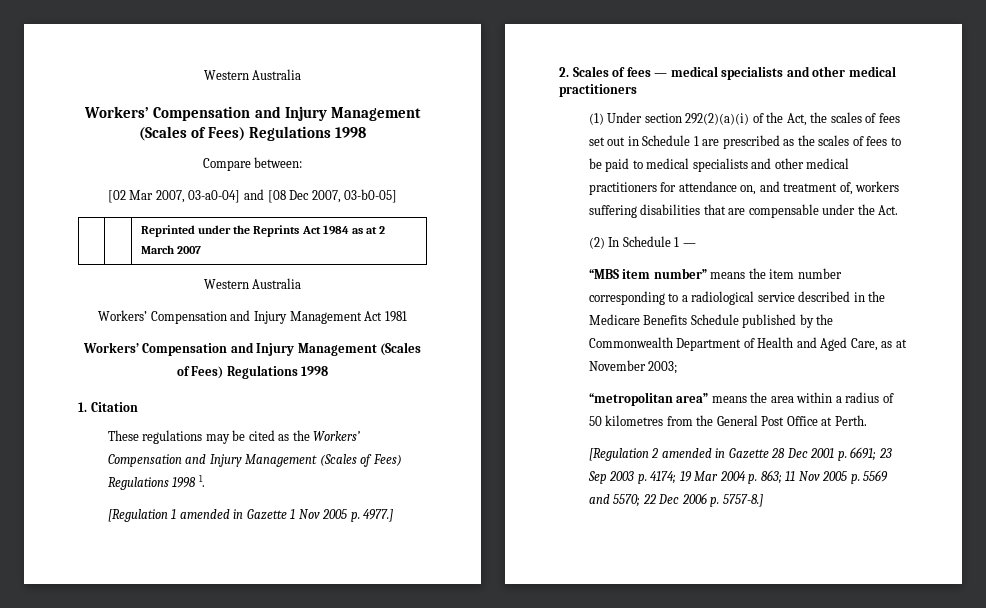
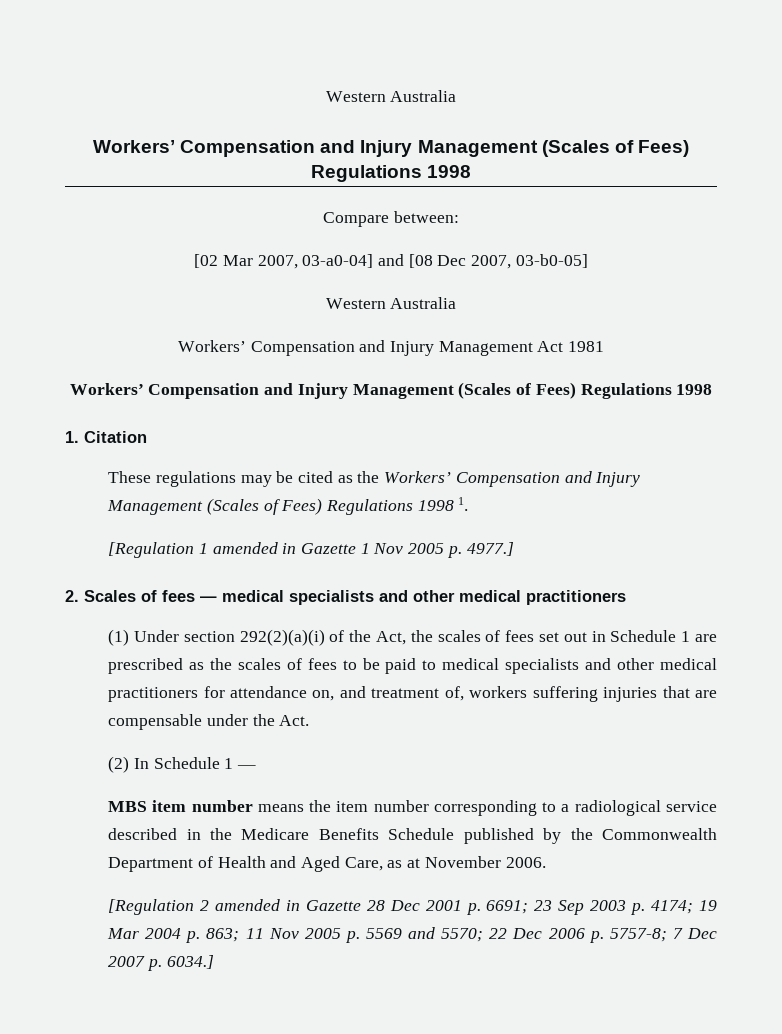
- | | Reprinted under the Reprints Act 1984 as at 2 March 2007
- (1) Under section 292(2)(a)(i) of the Act, the scales of fees set out in Schedule 1 are prescribed as the scales of fees to be paid to medical specialists and other medical practitioners for attendance on, and treatment of, workers suffering disabilities that are compensable under the Act.
+ (1) Under section 292(2)(a)(i) of the Act, the scales of fees set out in Schedule 1 are prescribed as the scales of fees to be paid to medical specialists and other medical practitioners for attendance on, and treatment of, workers suffering injuries that are compensable under the Act.
- “MBS item number” means the item number corresponding to a radiological service described in the Medicare Benefits Schedule published by the Commonwealth Department of Health and Aged Care, as at November 2003;
- “metropolitan area” means the area within a radius of 50 kilometres from the General Post Office at Perth.
+ MBS item number means the item number corresponding to a radiological service described in the Medicare Benefits Schedule published by the Commonwealth Department of Health and Aged Care, as at November 2006.
- [Regulation 2 amended in Gazette 28 Dec 2001 p. 6691; 23 Sep 2003 p. 4174; 19 Mar 2004 p. 863; 11 Nov 2005 p. 5569 and 5570; 22 Dec 2006 p. 5757-8.]
+ [Regulation 2 amended in Gazette 28 Dec 2001 p. 6691; 23 Sep 2003 p. 4174; 19 Mar 2004 p. 863; 11 Nov 2005 p. 5569 and 5570; 22 Dec 2006 p. 5757-8; 7 Dec 2007 p. 6034.]

